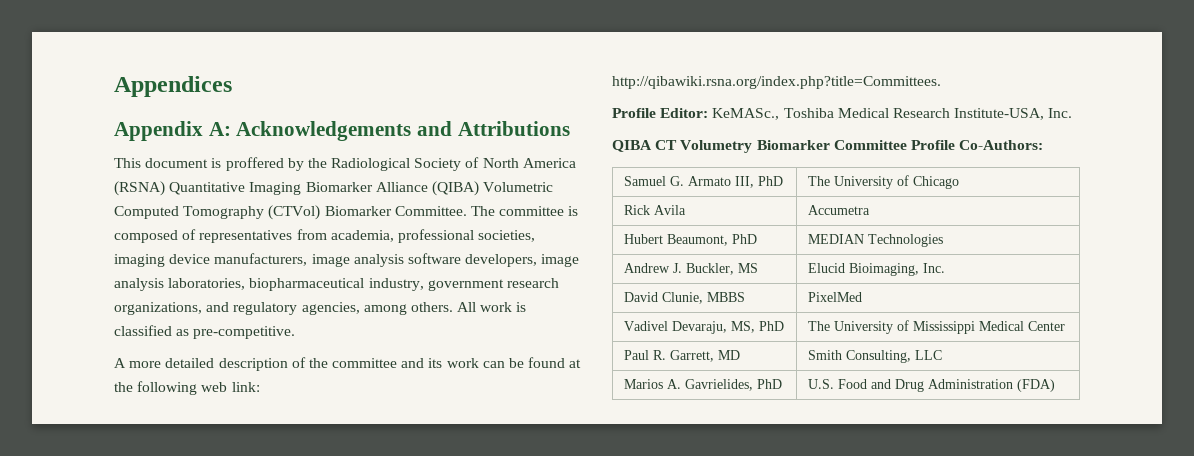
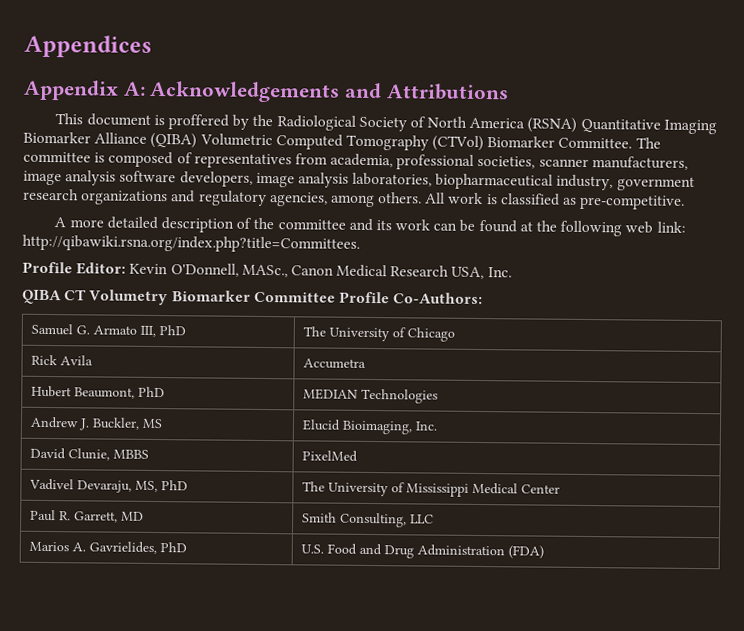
- The committee is composed of representatives from academia, professional societies, imaging device manufacturers, image analysis software developers, image analysis laboratories, biopharmaceutical industry, government research organizations, and regulatory agencies, among others.
+ The committee is composed of representatives from academia, professional societies, scanner manufacturers, image analysis software developers, image analysis laboratories, biopharmaceutical industry, government research organizations and regulatory agencies, among others.
- Profile Editor: KeMASc., Toshiba Medical Research Institute-USA, Inc.
+ Profile Editor: Kevin O'Donnell, MASc., Canon Medical Research USA, Inc.

